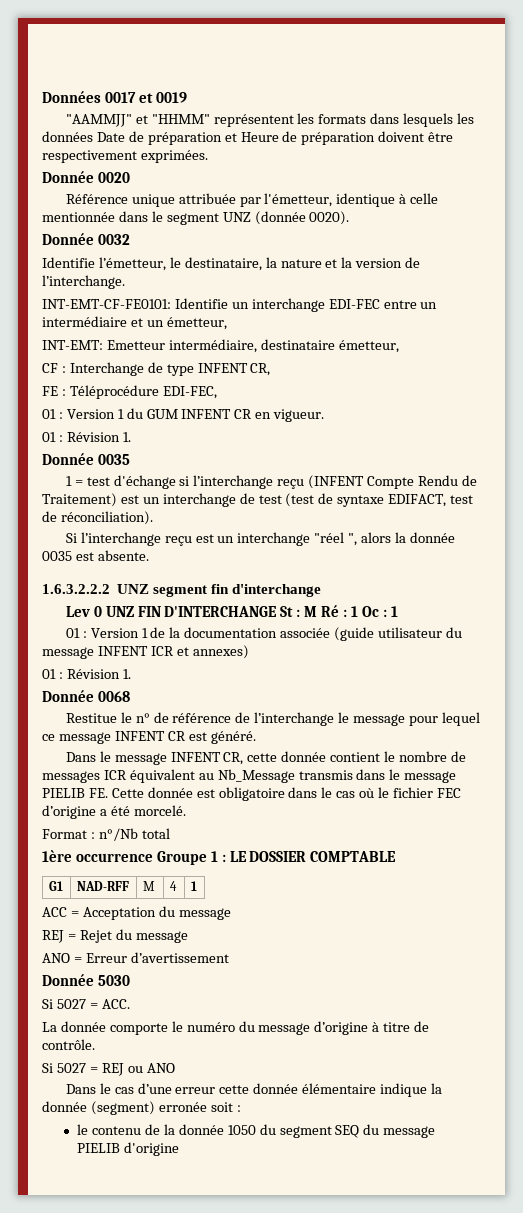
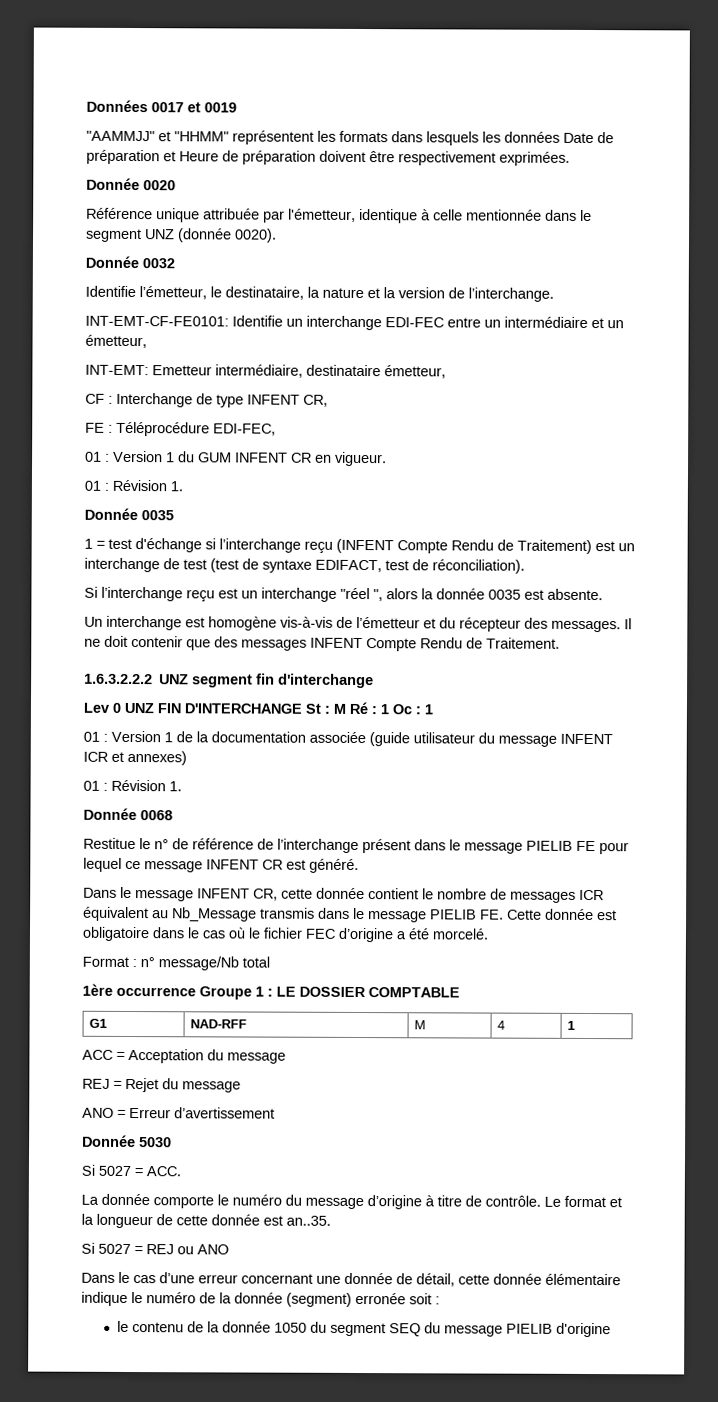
+ Un interchange est homogène vis-à-vis de l’émetteur et du récepteur des messages. Il ne doit contenir que des messages INFENT Compte Rendu de Traitement.
- Restitue le n° de référence de l’interchange le message pour lequel ce message INFENT CR est généré.
+ Restitue le n° de référence de l’interchange présent dans le message PIELIB FE pour lequel ce message INFENT CR est généré.
- Format : n°/Nb total
+ Format : n° message/Nb total
+ Le format et la longueur de cette donnée est an..35.
- Dans le cas d’une erreur cette donnée élémentaire indique la donnée (segment) erronée soit :
+ Dans le cas d’une erreur concernant une donnée de détail, cette donnée élémentaire indique le numéro de la donnée (segment) erronée soit :

